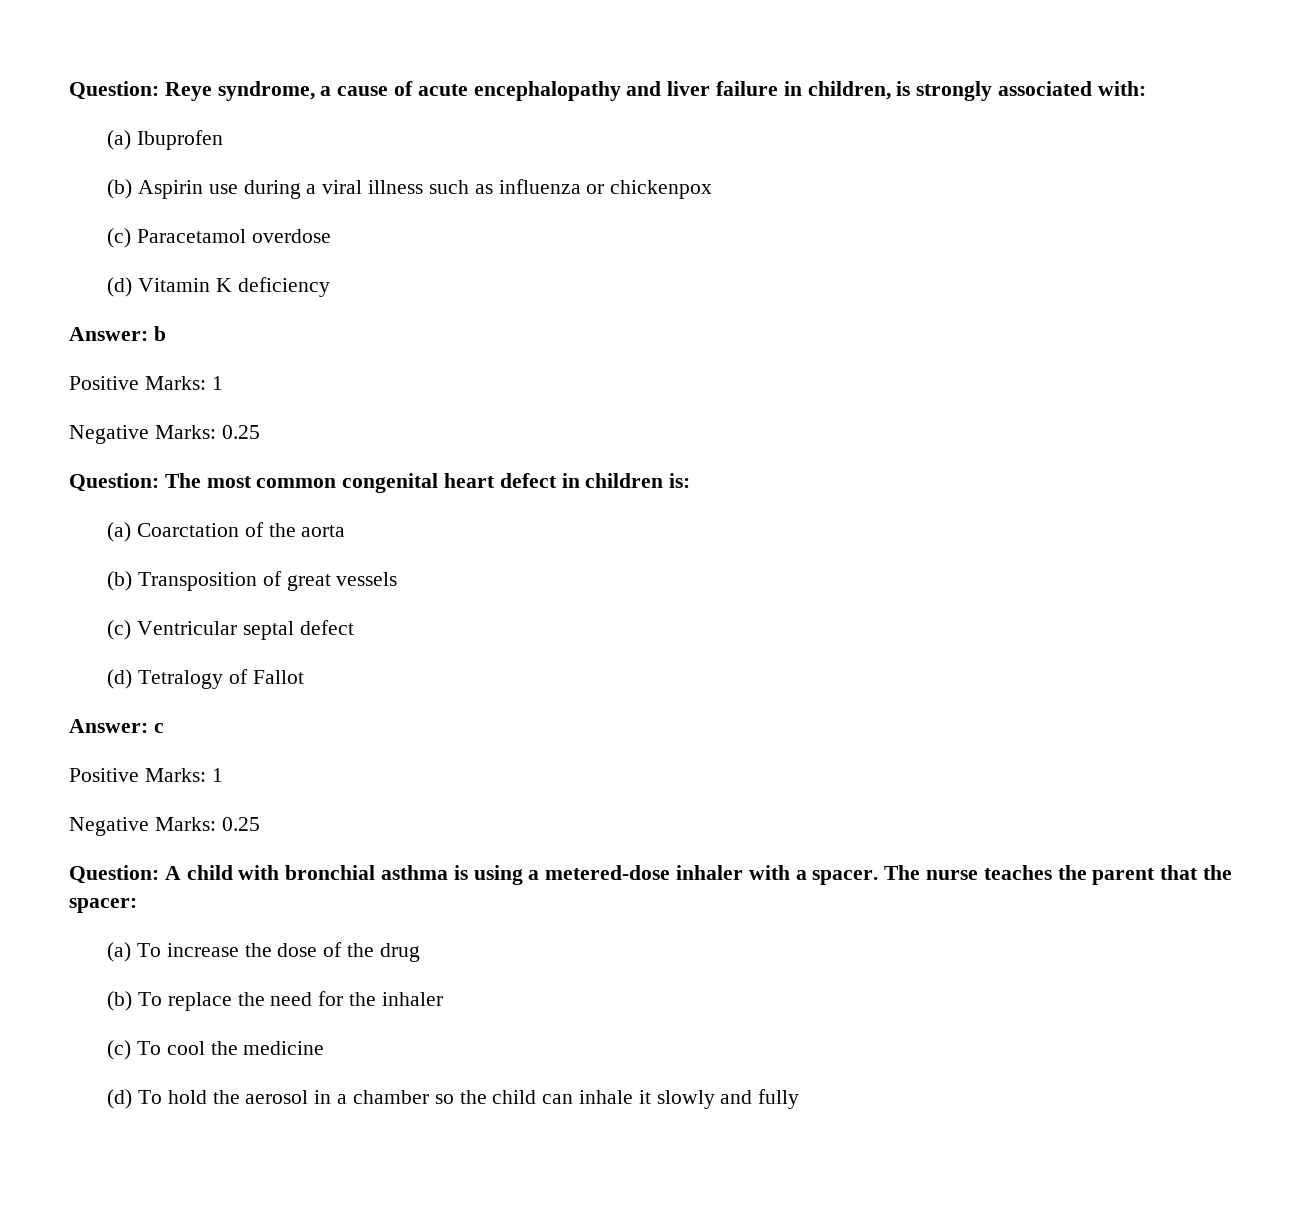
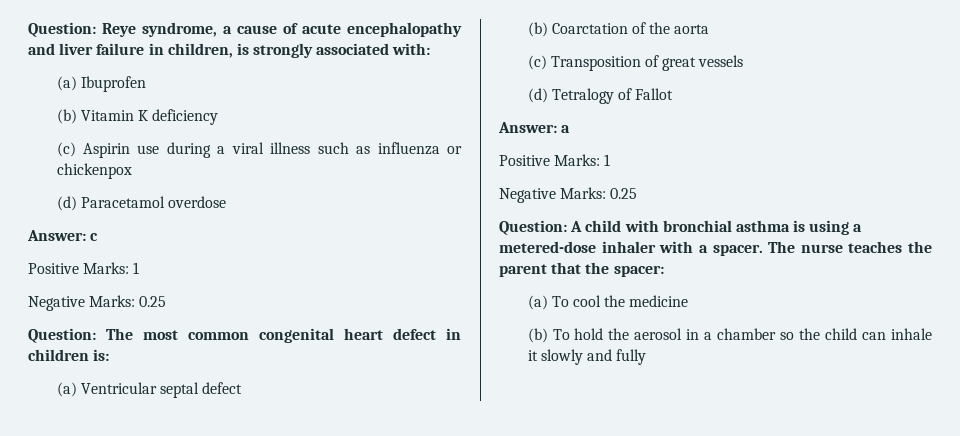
- (b) Aspirin use during a viral illness such as influenza or chickenpox
+ (b) Vitamin K deficiency
+ (c) Aspirin use during a viral illness such as influenza or chickenpox
- (c) Paracetamol overdose
+ (d) Paracetamol overdose
- (d) Vitamin K deficiency
- Answer: b
+ Answer: c
- (a) Coarctation of the aorta
+ (a) Ventricular septal defect
+ (b) Coarctation of the aorta
- (b) Transposition of great vessels
+ (c) Transposition of great vessels
- (c) Ventricular septal defect
- Answer: c
+ Answer: a
- (a) To increase the dose of the drug
- (b) To replace the need for the inhaler
- (c) To cool the medicine
+ (a) To cool the medicine
- (d) To hold the aerosol in a chamber so the child can inhale it slowly and fully
+ (b) To hold the aerosol in a chamber so the child can inhale it slowly and fully

